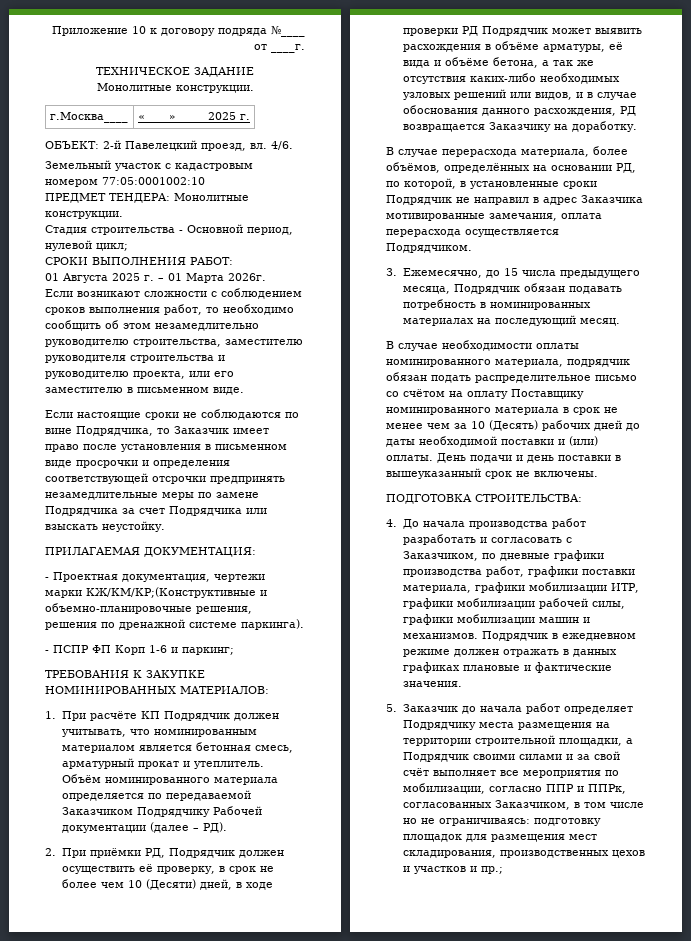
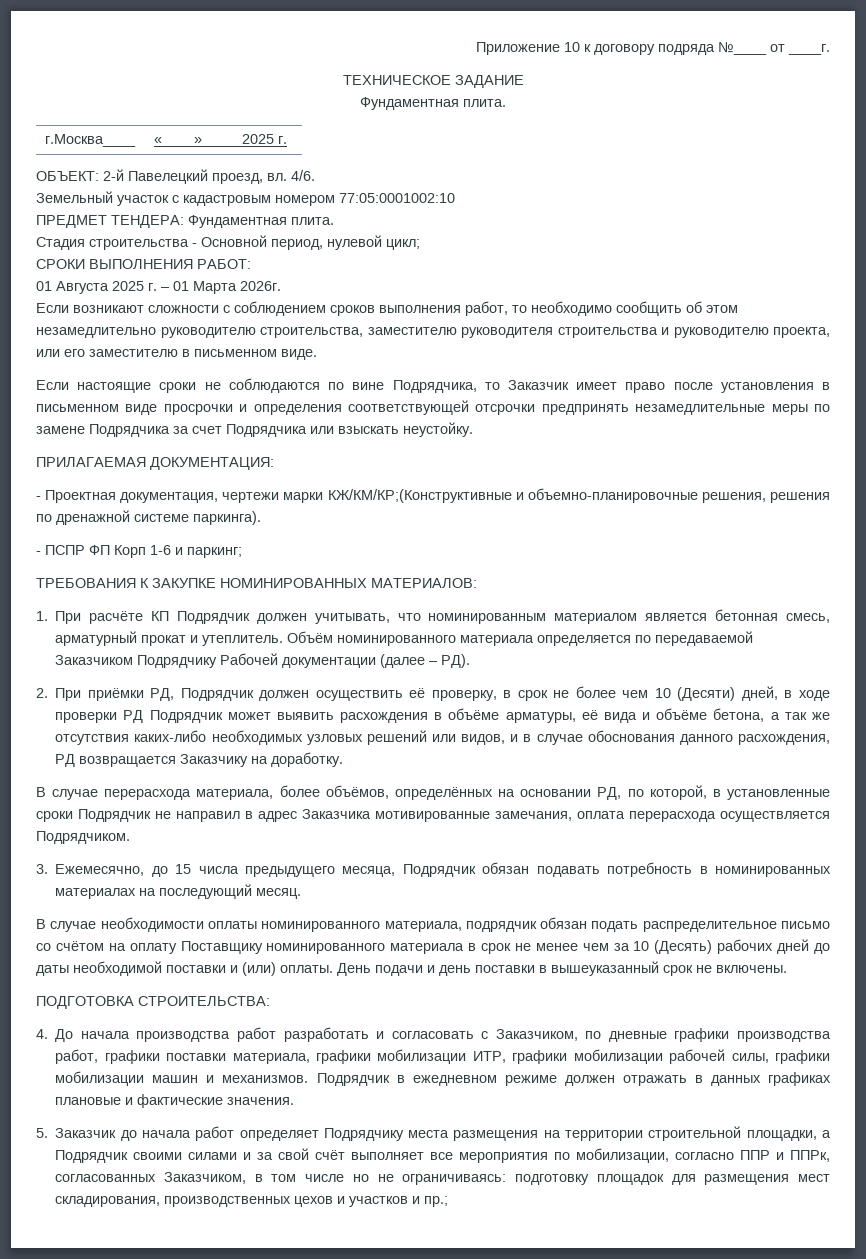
  ТЕХНИЧЕСКОЕ ЗАДАНИЕ
- Монолитные конструкции.
+ Фундаментная плита.
- ПРЕДМЕТ ТЕНДЕРА: Монолитные конструкции.
+ ПРЕДМЕТ ТЕНДЕРА: Фундаментная плита.

